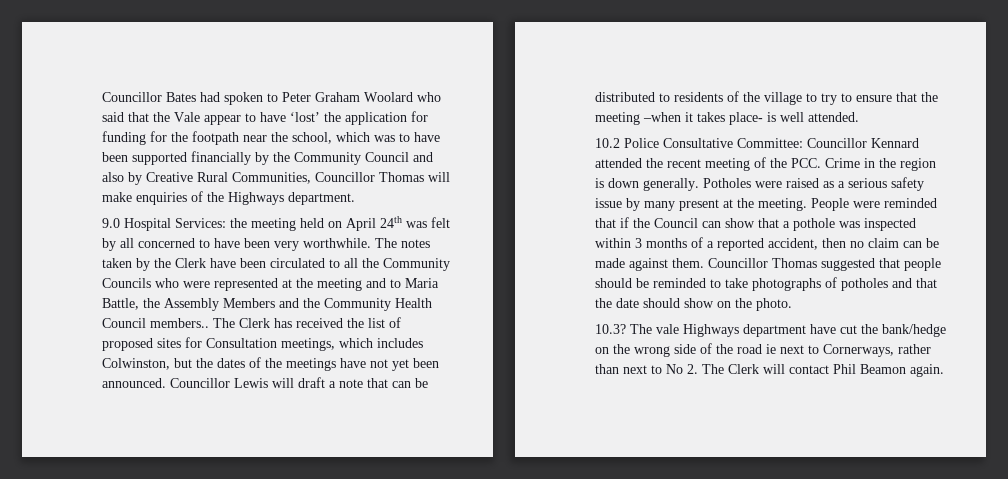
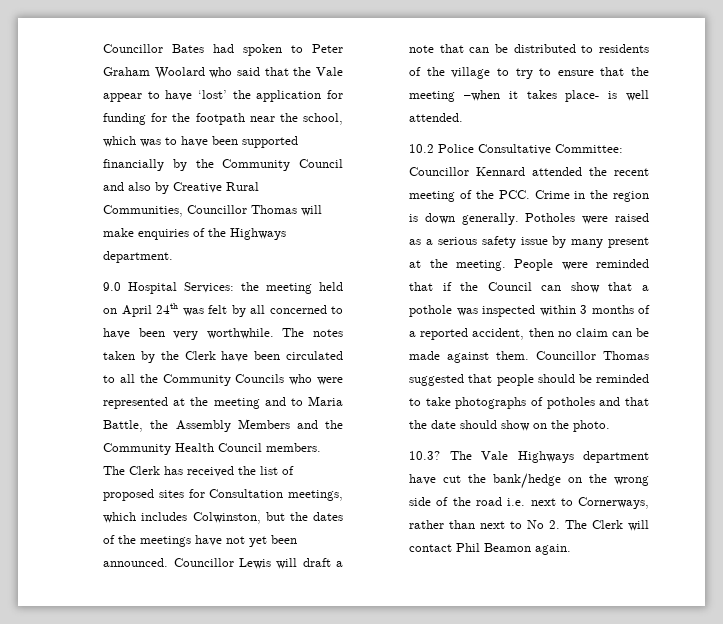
- The notes taken by the Clerk have been circulated to all the Community Councils who were represented at the meeting and to Maria Battle, the Assembly Members and the Community Health Council members..
+ The notes taken by the Clerk have been circulated to all the Community Councils who were represented at the meeting and to Maria Battle, the Assembly Members and the Community Health Council members.
- The vale Highways department have cut the bank/hedge on the wrong side of the road ie next to Cornerways, rather than next to No 2. The Clerk will contact Phil Beamon again.
+ The Vale Highways department have cut the bank/hedge on the wrong side of the road i.e. next to Cornerways, rather than next to No 2. The Clerk will contact Phil Beamon again.

